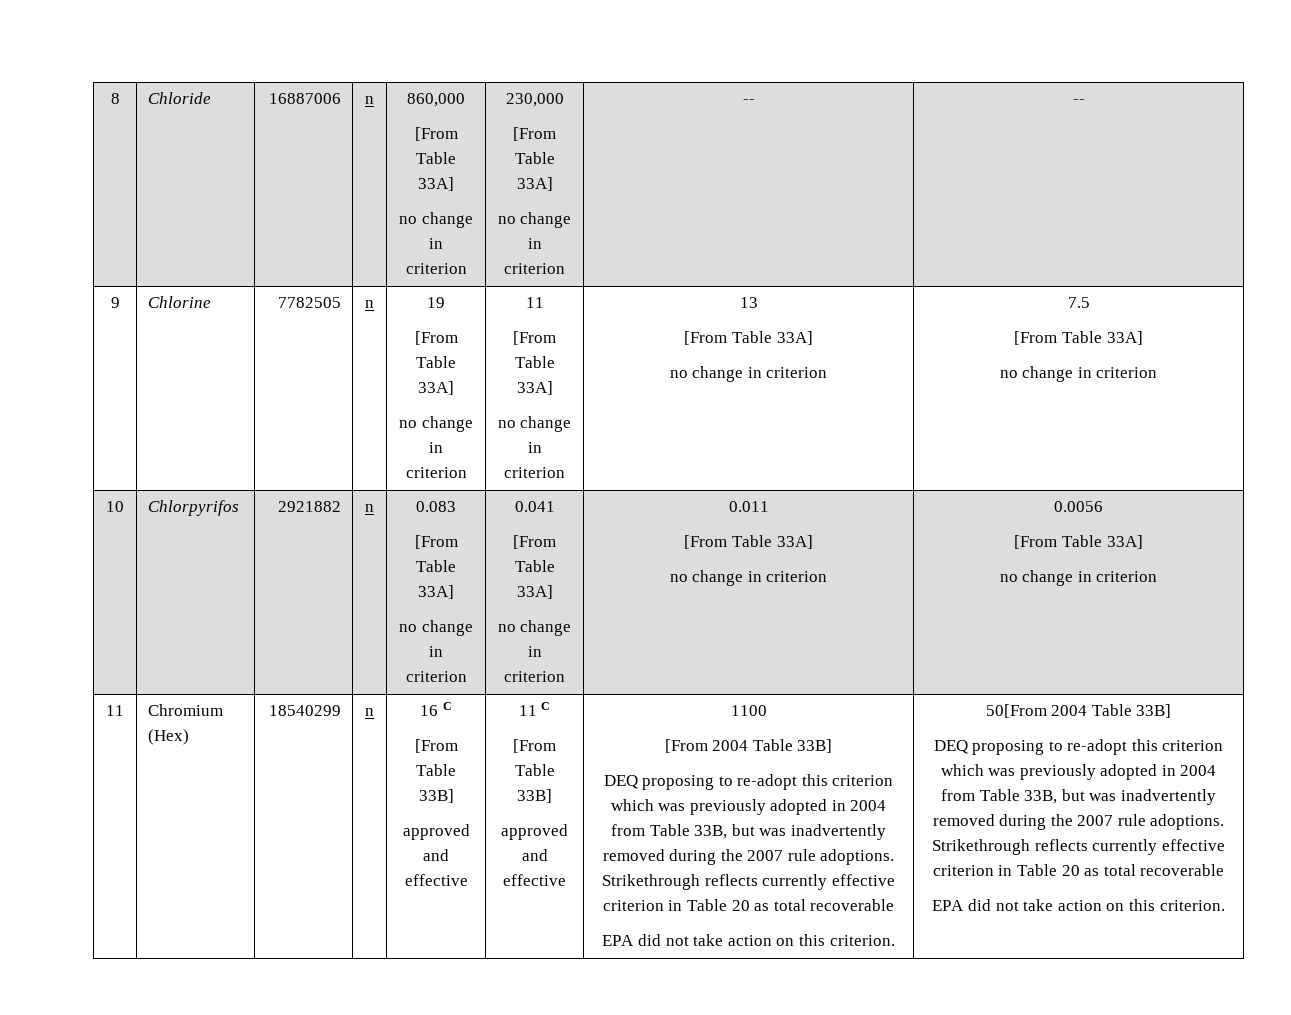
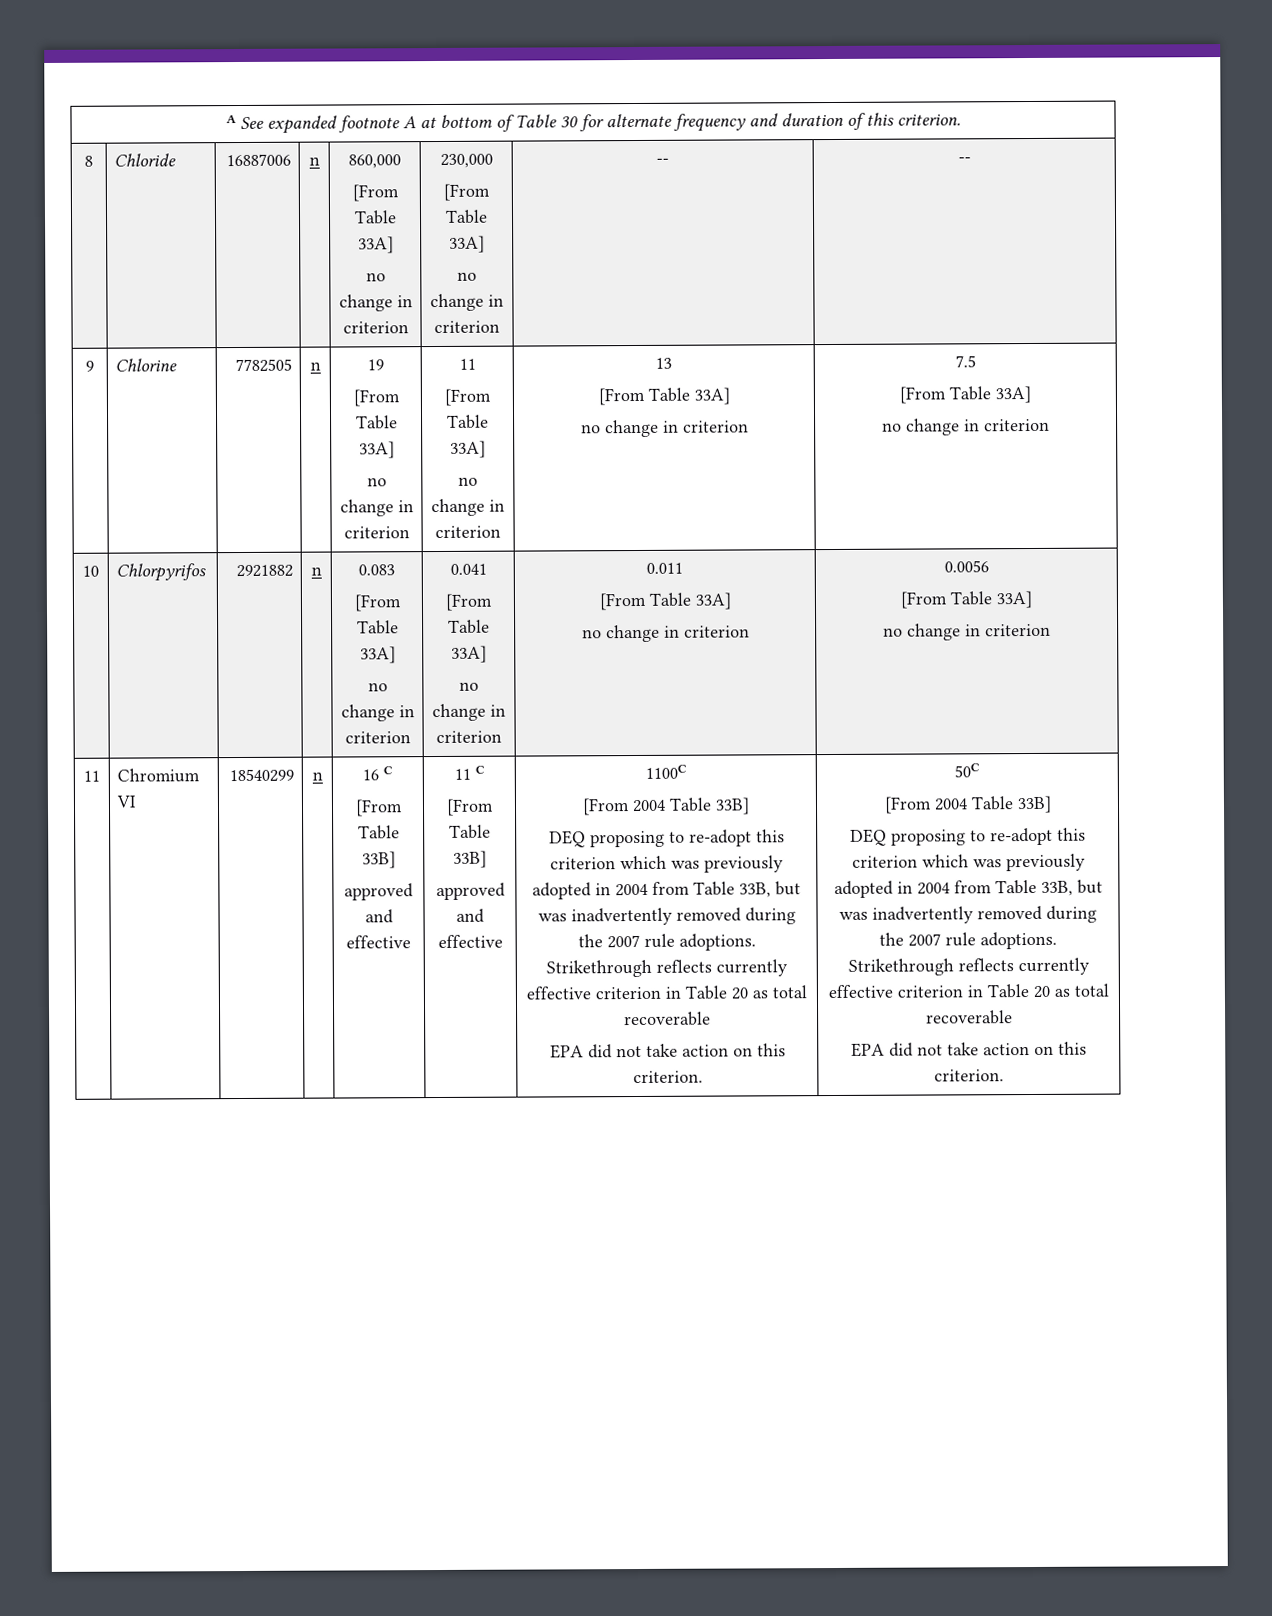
+ A See expanded footnote A at bottom of Table 30 for alternate frequency and duration of this criterion.
- Chromium (Hex)
+ Chromium VI
- 1100
+ 1100C
- 50[From 2004 Table 33B]
+ 50C
+ [From 2004 Table 33B]

